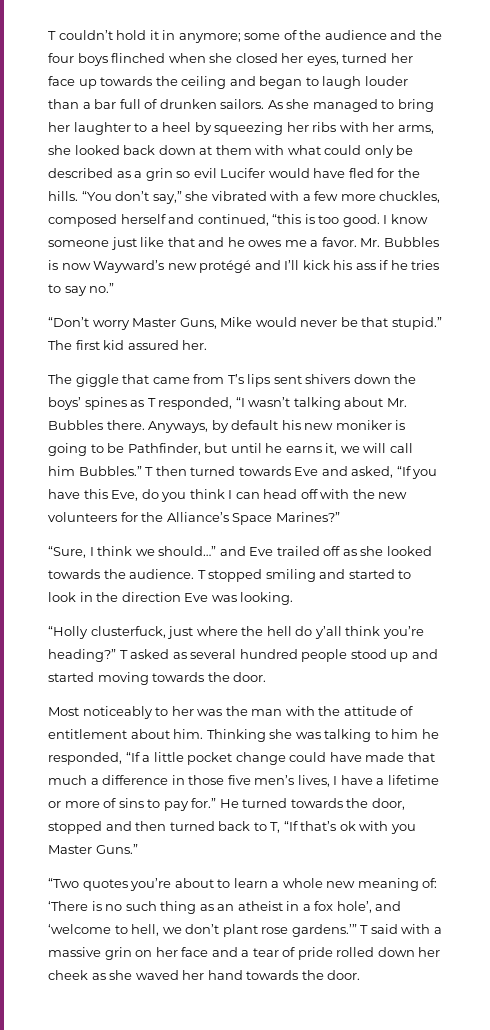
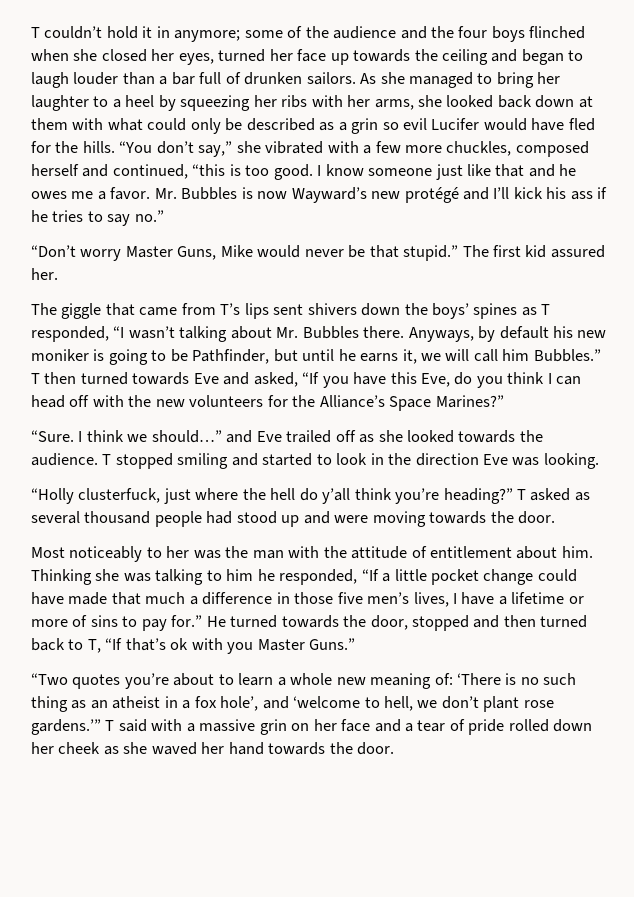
- “Sure, I think we should…” and Eve trailed off as she looked towards the audience.
+ “Sure. I think we should…” and Eve trailed off as she looked towards the audience.
- T asked as several hundred people stood up and started moving towards the door.
+ T asked as several thousand people had stood up and were moving towards the door.

